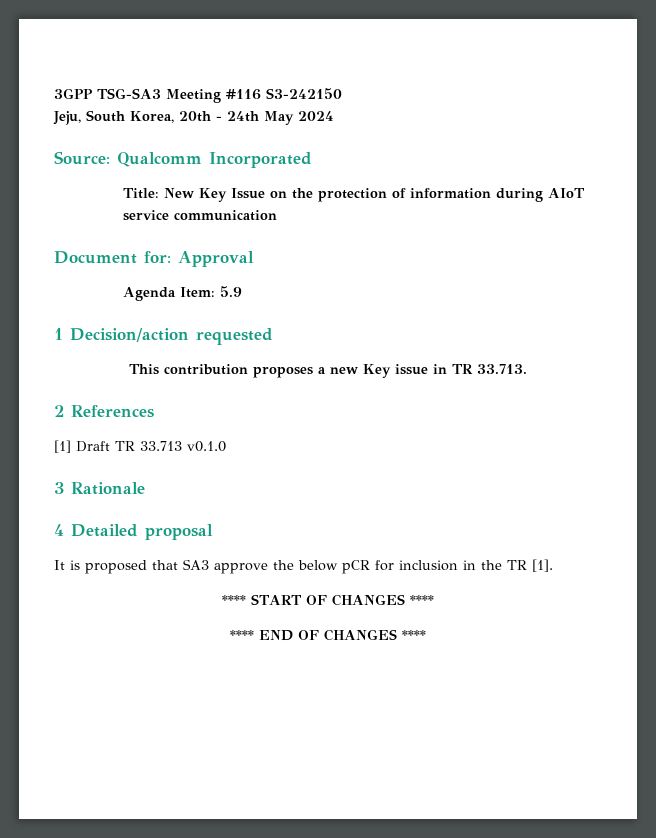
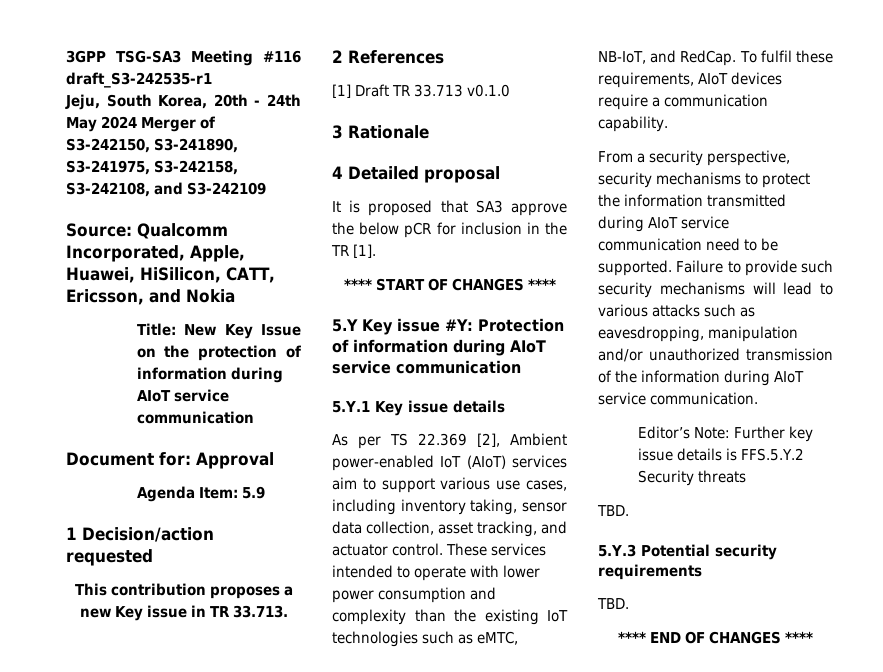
- 3GPP TSG-SA3 Meeting #116 S3-242150
+ 3GPP TSG-SA3 Meeting #116 draft_S3-242535-r1
- Jeju, South Korea, 20th - 24th May 2024
- Source: Qualcomm Incorporated
+ Jeju, South Korea, 20th - 24th May 2024 Merger of S3-242150, S3-241890, S3-241975, S3-242158, S3-242108, and S3-242109
+ Source: Qualcomm Incorporated, Apple, Huawei, HiSilicon, CATT, Ericsson, and Nokia
+ 5.Y Key issue #Y: Protection of information during AIoT service communication
+ 5.Y.1 Key issue details
+ As per TS 22.369 [2], Ambient power-enabled IoT (AIoT) services aim to support various use cases, including inventory taking, sensor data collection, asset tracking, and actuator control. These services intended to operate with lower power consumption and complexity than the existing IoT technologies such as eMTC, NB-IoT, and RedCap. To fulfil these requirements, AIoT devices require a communication capability.
+ From a security perspective, security mechanisms to protect the information transmitted during AIoT service communication need to be supported. Failure to provide such security mechanisms will lead to various attacks such as eavesdropping, manipulation and/or unauthorized transmission of the information during AIoT service communication.
+ Editor’s Note: Further key issue details is FFS.5.Y.2 Security threats
+ TBD.
+ 5.Y.3 Potential security requirements
+ TBD.

